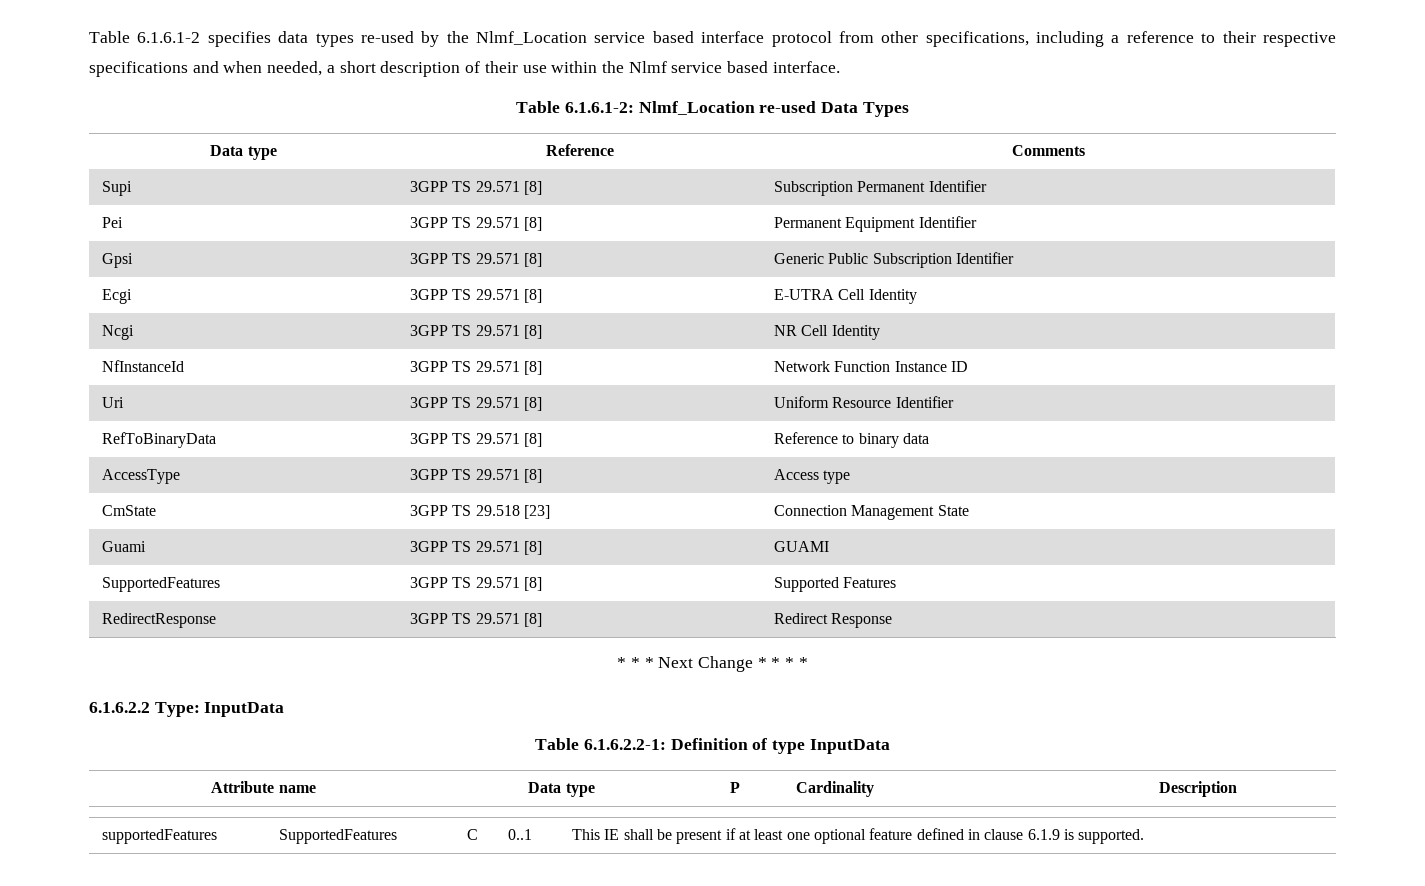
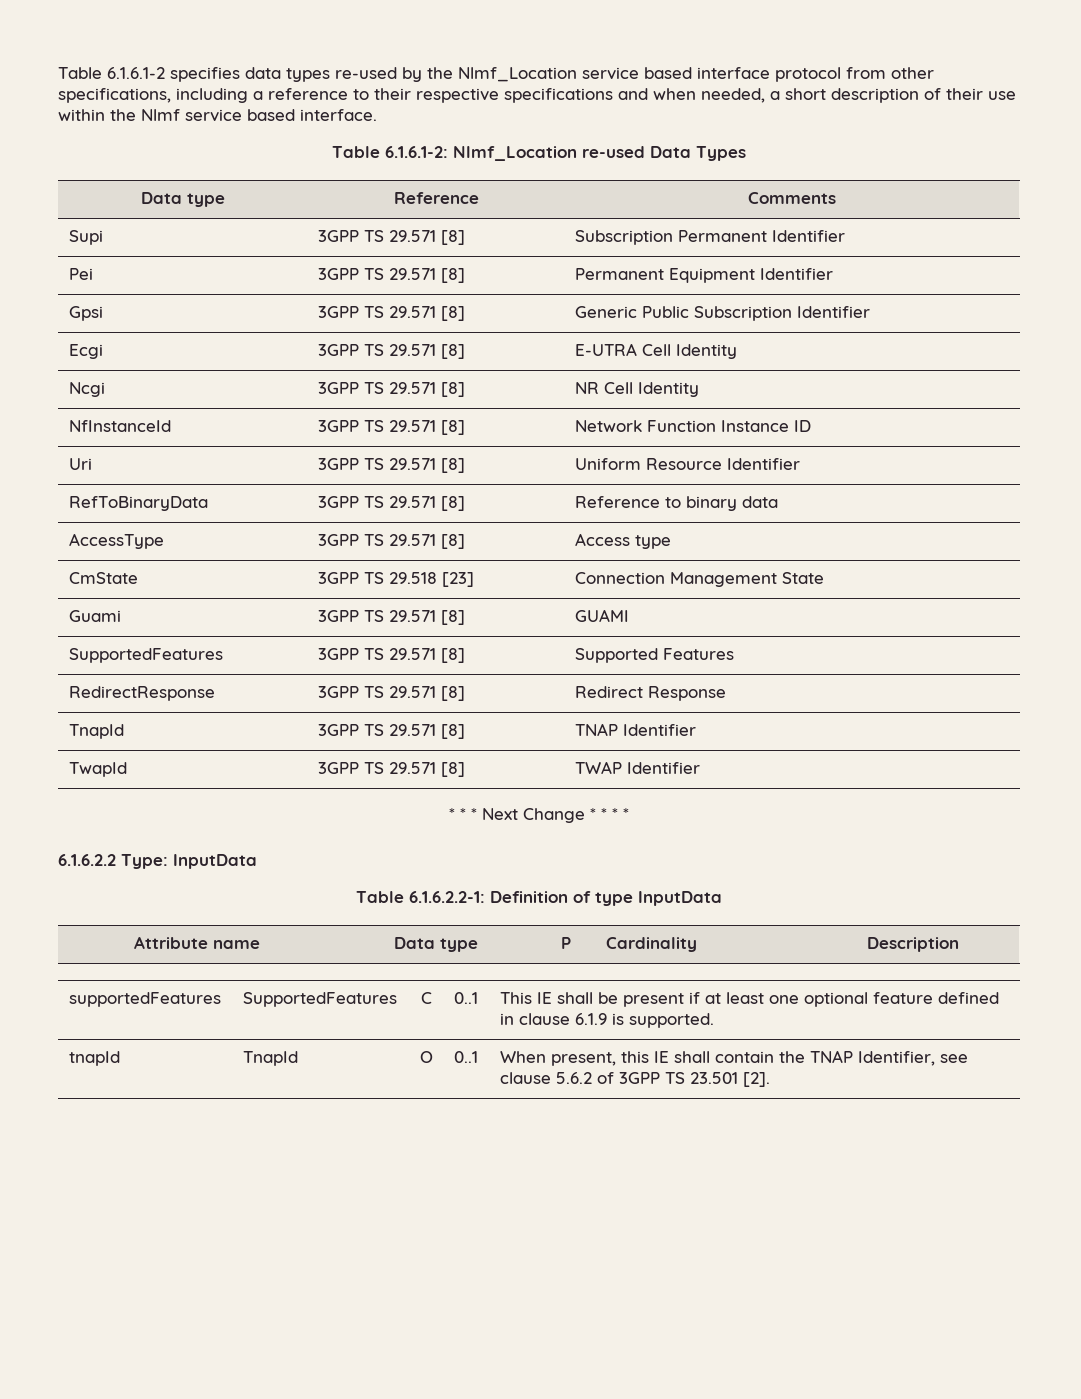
+ TnapId | 3GPP TS 29.571 [8] | TNAP Identifier
+ TwapId | 3GPP TS 29.571 [8] | TWAP Identifier
+ tnapId | TnapId | O | 0..1 | When present, this IE shall contain the TNAP Identifier, see clause 5.6.2 of 3GPP TS 23.501 [2].

